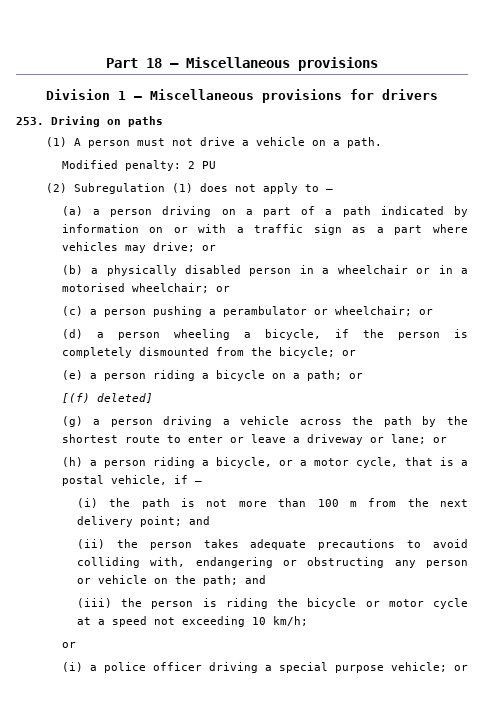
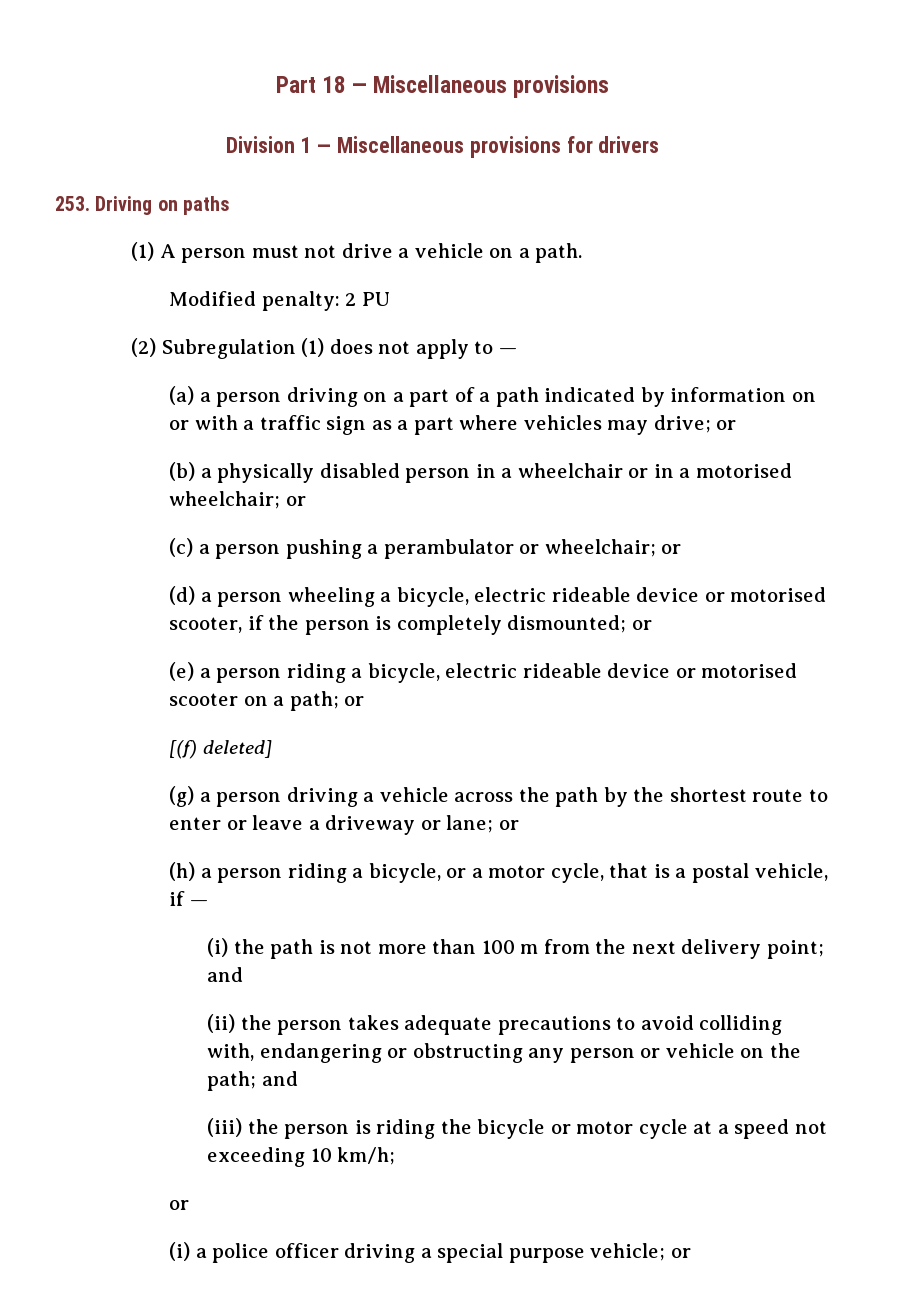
- (d) a person wheeling a bicycle, if the person is completely dismounted from the bicycle; or
+ (d) a person wheeling a bicycle, electric rideable device or motorised scooter, if the person is completely dismounted; or
- (e) a person riding a bicycle on a path; or
+ (e) a person riding a bicycle, electric rideable device or motorised scooter on a path; or

